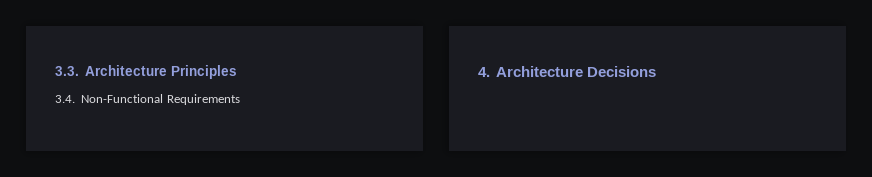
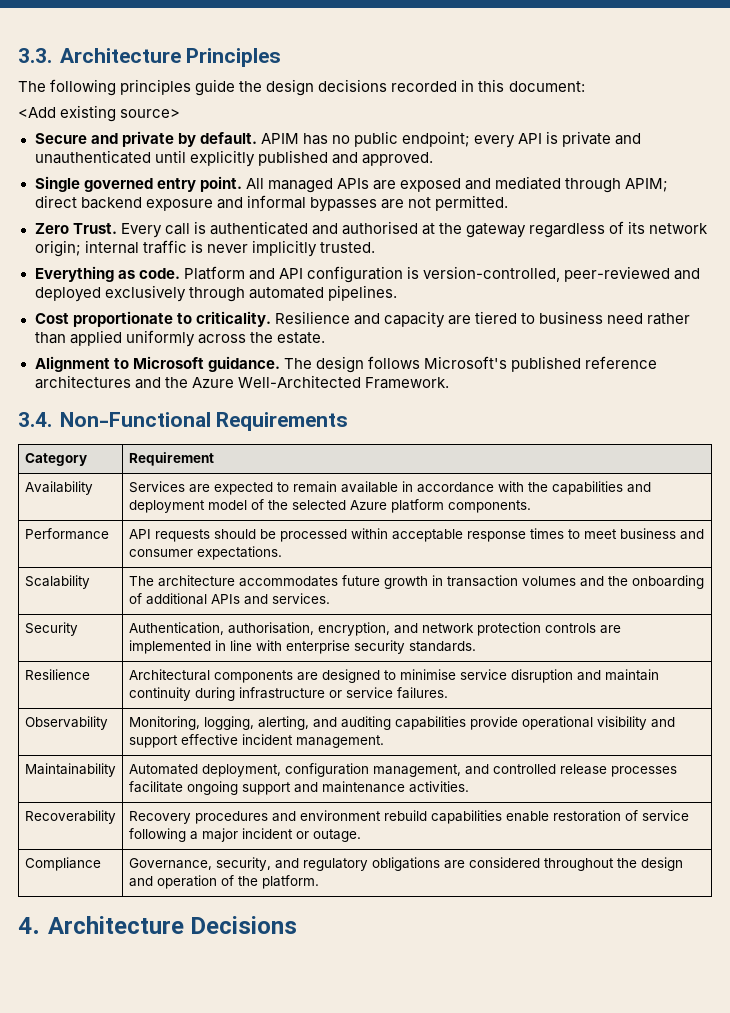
+ The following principles guide the design decisions recorded in this document:
+ <Add existing source>
+ Secure and private by default. APIM has no public endpoint; every API is private and unauthenticated until explicitly published and approved.
+ Single governed entry point. All managed APIs are exposed and mediated through APIM; direct backend exposure and informal bypasses are not permitted.
+ Zero Trust. Every call is authenticated and authorised at the gateway regardless of its network origin; internal traffic is never implicitly trusted.
+ Everything as code. Platform and API configuration is version-controlled, peer-reviewed and deployed exclusively through automated pipelines.
+ Cost proportionate to criticality. Resilience and capacity are tiered to business need rather than applied uniformly across the estate.
+ Alignment to Microsoft guidance. The design follows Microsoft's published reference architectures and the Azure Well-Architected Framework.
  3.4. Non-Functional Requirements
+ Category | Requirement
+ Availability | Services are expected to remain available in accordance with the capabilities and deployment model of the selected Azure platform components.
+ Performance | API requests should be processed within acceptable response times to meet business and consumer expectations.
+ Scalability | The architecture accommodates future growth in transaction volumes and the onboarding of additional APIs and services.
+ Security | Authentication, authorisation, encryption, and network protection controls are implemented in line with enterprise security standards.
+ Resilience | Architectural components are designed to minimise service disruption and maintain continuity during infrastructure or service failures.
+ Observability | Monitoring, logging, alerting, and auditing capabilities provide operational visibility and support effective incident management.
+ Maintainability | Automated deployment, configuration management, and controlled release processes facilitate ongoing support and maintenance activities.
+ Recoverability | Recovery procedures and environment rebuild capabilities enable restoration of service following a major incident or outage.
+ Compliance | Governance, security, and regulatory obligations are considered throughout the design and operation of the platform.

